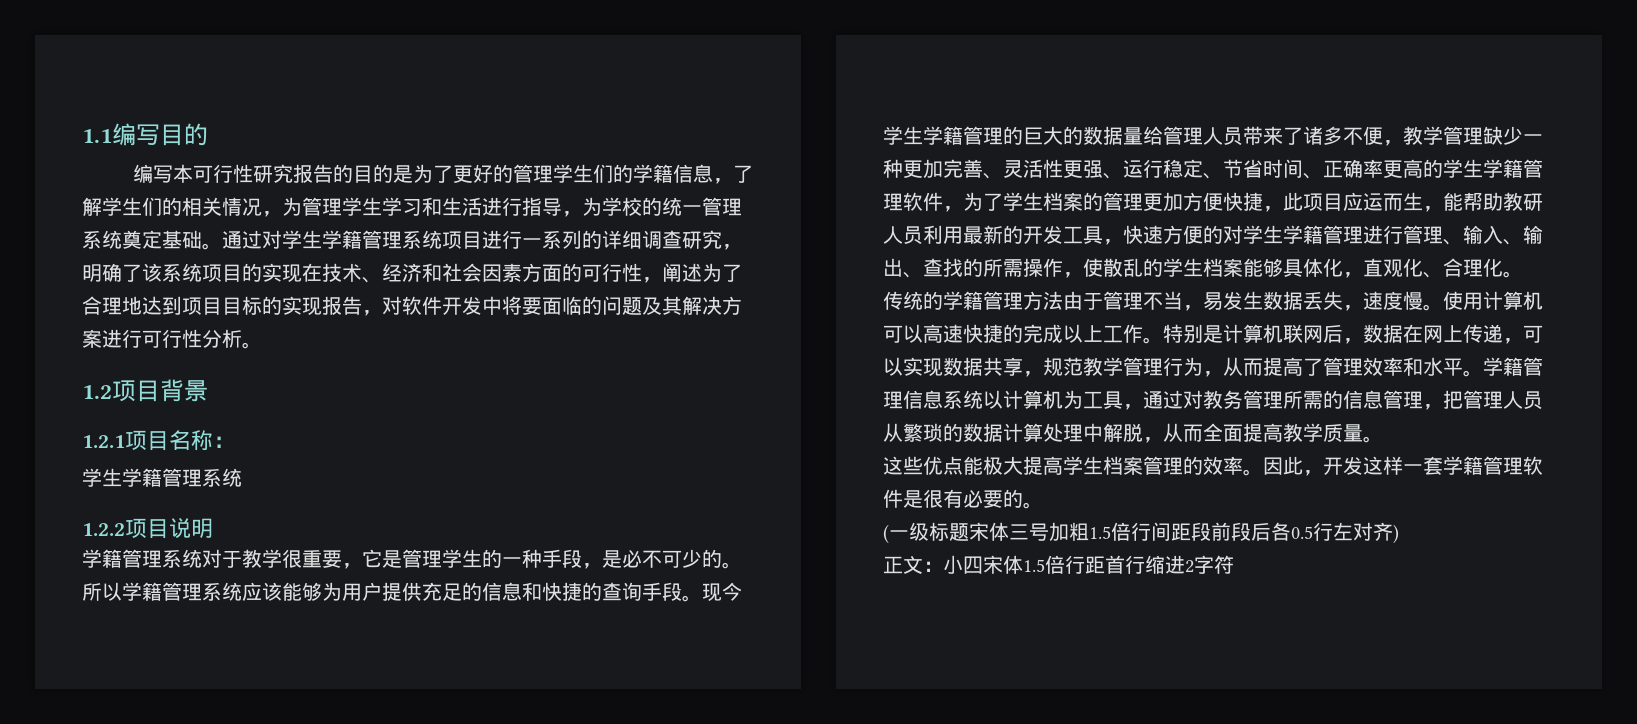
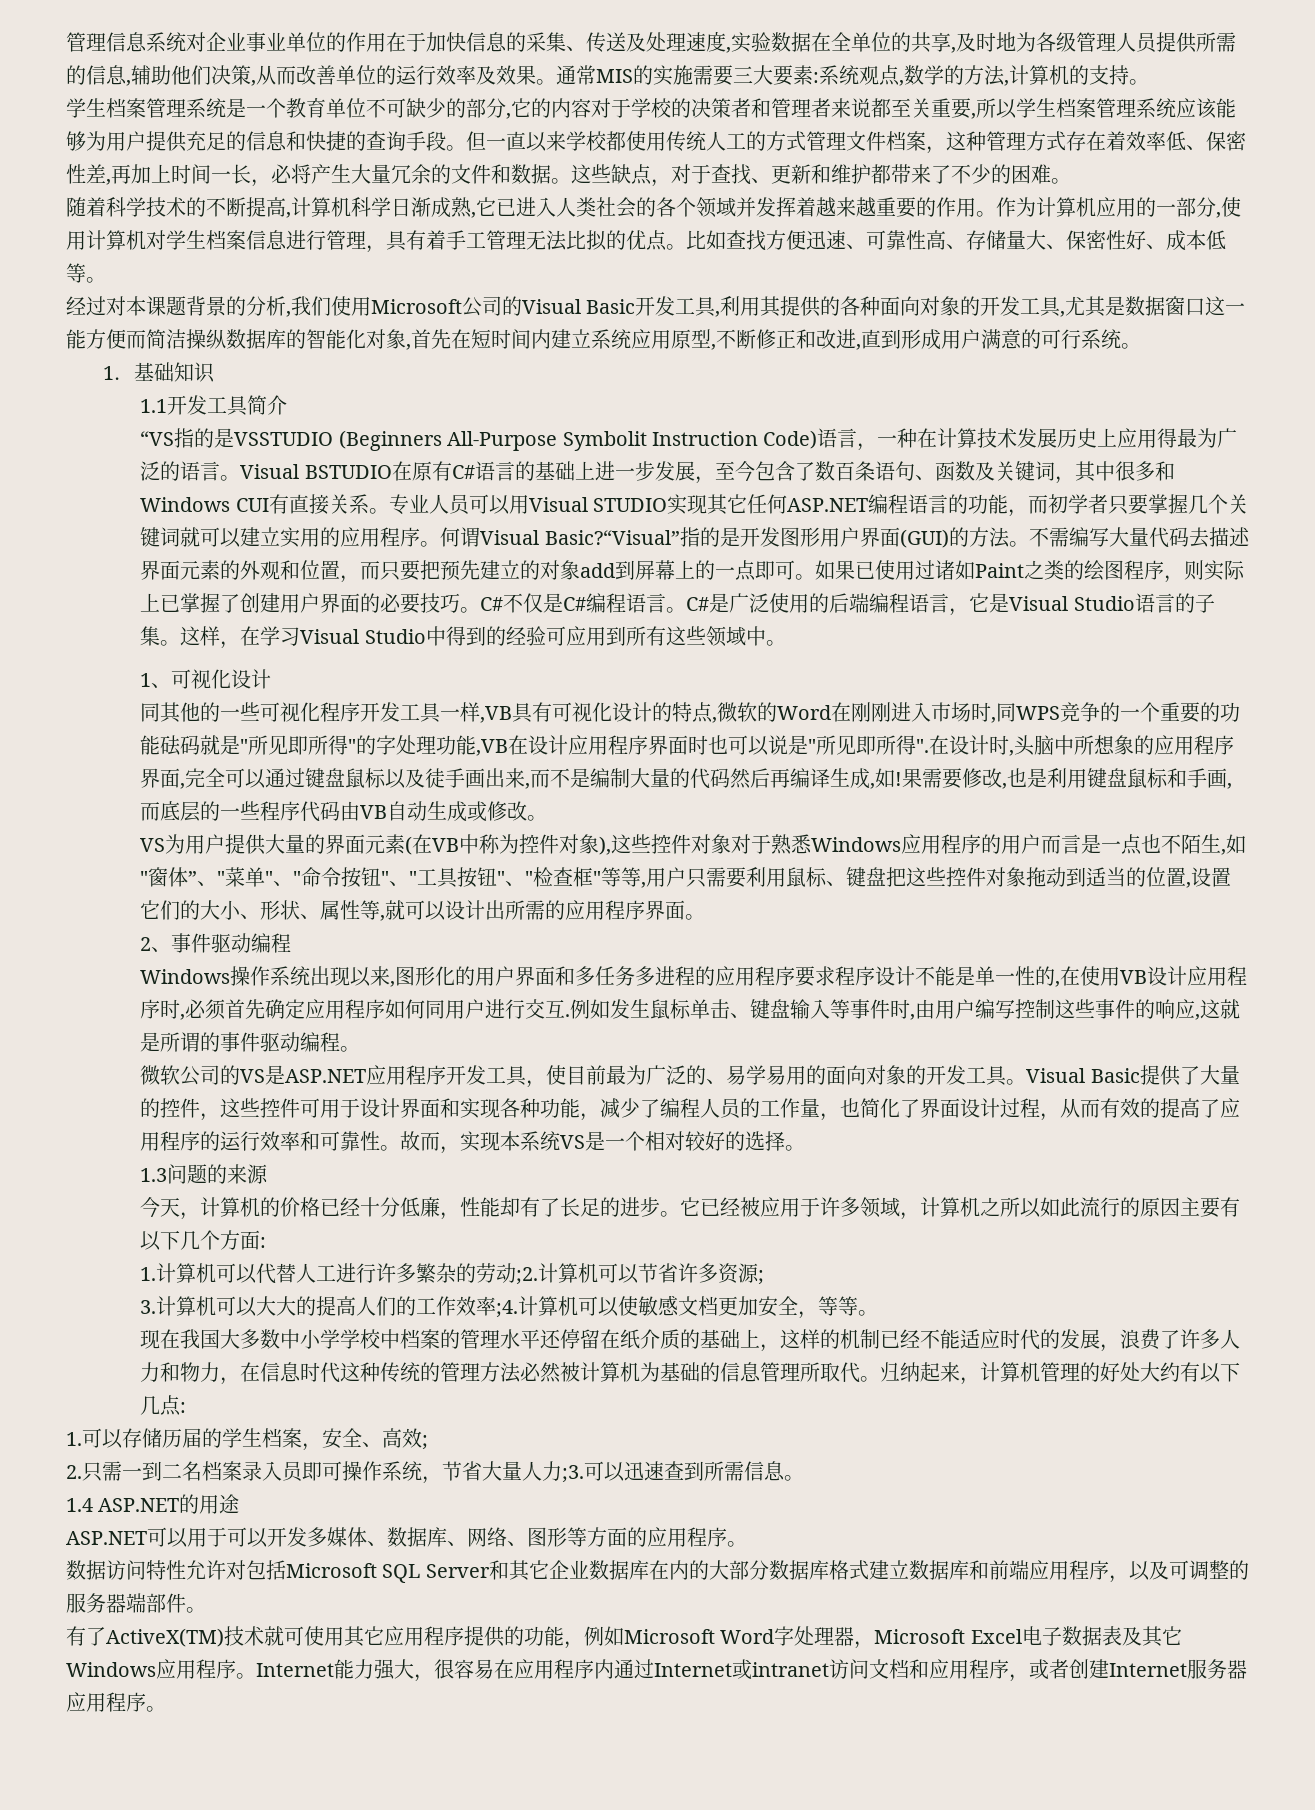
- 1.1编写目的
- 编写本可行性研究报告的目的是为了更好的管理学生们的学籍信息，了解学生们的相关情况，为管理学生学习和生活进行指导，为学校的统一管理系统奠定基础。通过对学生学籍管理系统项目进行一系列的详细调查研究，明确了该系统项目的实现在技术、经济和社会因素方面的可行性，阐述为了合理地达到项目目标的实现报告，对软件开发中将要面临的问题及其解决方案进行可行性分析。
- 1.2项目背景
- 1.2.1项目名称：
- 学生学籍管理系统
- 1.2.2项目说明
- 学籍管理系统对于教学很重要，它是管理学生的一种手段，是必不可少的。所以学籍管理系统应该能够为用户提供充足的信息和快捷的查询手段。
+ 管理信息系统对企业事业单位的作用在于加快信息的采集、传送及处理速度,实验数据在全单位的共享,及时地为各级管理人员提供所需的信息,辅助他们决策,从而改善单位的运行效率及效果。通常MIS的实施需要三大要素:系统观点,数学的方法,计算机的支持。
+ 学生档案管理系统是一个教育单位不可缺少的部分,它的内容对于学校的决策者和管理者来说都至关重要,所以学生档案管理系统应该能够为用户提供充足的信息和快捷的查询手段。
- 现今学生学籍管理的巨大的数据量给管理人员带来了诸多不便，教学管理缺少一种更加完善、灵活性更强、运行稳定、节省时间、正确率更高的学生学籍管理软件，为了学生档案的管理更加方便快捷，此项目应运而生，能帮助教研人员利用最新的开发工具，快速方便的对学生学籍管理进行管理、输入、输出、查找的所需操作，使散乱的学生档案能够具体化，直观化、合理化。
- 传统的学籍管理方法由于管理不当，易发生数据丢失，速度慢。使用计算机可以高速快捷的完成以上工作。特别是计算机联网后，数据在网上传递，可以实现数据共享，规范教学管理行为，从而提高了管理效率和水平。学籍管理信息系统以计算机为工具，通过对教务管理所需的信息管理，把管理人员从繁琐的数据计算处理中解脱，从而全面提高教学质量。
- 这些优点能极大提高学生档案管理的效率。因此，开发这样一套学籍管理软件是很有必要的。
- (一级标题宋体三号加粗1.5倍行间距段前段后各0.5行左对齐)
- 正文：小四宋体1.5倍行距首行缩进2字符
+ 但一直以来学校都使用传统人工的方式管理文件档案，这种管理方式存在着效率低、保密性差,再加上时间一长，必将产生大量冗余的文件和数据。这些缺点，对于查找、更新和维护都带来了不少的困难。
+ 随着科学技术的不断提高,计算机科学日渐成熟,它已进入人类社会的各个领域并发挥着越来越重要的作用。作为计算机应用的一部分,使用计算机对学生档案信息进行管理，具有着手工管理无法比拟的优点。比如查找方便迅速、可靠性高、存储量大、保密性好、成本低等。
+ 经过对本课题背景的分析,我们使用Microsoft公司的Visual Basic开发工具,利用其提供的各种面向对象的开发工具,尤其是数据窗口这一能方便而简洁操纵数据库的智能化对象,首先在短时间内建立系统应用原型,不断修正和改进,直到形成用户满意的可行系统。
+ 1．基础知识
+ 1.1开发工具简介
+ “VS指的是VSSTUDIO (Beginners All-Purpose Symbolit Instruction Code)语言，一种在计算技术发展历史上应用得最为广泛的语言。Visual BSTUDIO在原有C#语言的基础上进一步发展，至今包含了数百条语句、函数及关键词，其中很多和Windows CUI有直接关系。专业人员可以用Visual STUDIO实现其它任何ASP.NET编程语言的功能，而初学者只要掌握几个关键词就可以建立实用的应用程序。何谓Visual Basic?“Visual”指的是开发图形用户界面(GUI)的方法。不需编写大量代码去描述界面元素的外观和位置，而只要把预先建立的对象add到屏幕上的一点即可。如果已使用过诸如Paint之类的绘图程序，则实际上已掌握了创建用户界面的必要技巧。C#不仅是C#编程语言。C#是广泛使用的后端编程语言，它是Visual Studio语言的子集。这样，在学习Visual Studio中得到的经验可应用到所有这些领域中。
+ 1、可视化设计
+ 同其他的一些可视化程序开发工具一样,VB具有可视化设计的特点,微软的Word在刚刚进入市场时,同WPS竞争的一个重要的功能砝码就是"所见即所得"的字处理功能,VB在设计应用程序界面时也可以说是"所见即所得".在设计时,头脑中所想象的应用程序界面,完全可以通过键盘鼠标以及徒手画出来,而不是编制大量的代码然后再编译生成,如!果需要修改,也是利用键盘鼠标和手画,而底层的一些程序代码由VB自动生成或修改。
+ VS为用户提供大量的界面元素(在VB中称为控件对象),这些控件对象对于熟悉Windows应用程序的用户而言是一点也不陌生,如"窗体”、"菜单"、"命令按钮"、"工具按钮"、"检查框"等等,用户只需要利用鼠标、键盘把这些控件对象拖动到适当的位置,设置它们的大小、形状、属性等,就可以设计出所需的应用程序界面。
+ 2、事件驱动编程
+ Windows操作系统出现以来,图形化的用户界面和多任务多进程的应用程序要求程序设计不能是单一性的,在使用VB设计应用程序时,必须首先确定应用程序如何同用户进行交互.例如发生鼠标单击、键盘输入等事件时,由用户编写控制这些事件的响应,这就是所谓的事件驱动编程。
+ 微软公司的VS是ASP.NET应用程序开发工具，使目前最为广泛的、易学易用的面向对象的开发工具。Visual Basic提供了大量的控件，这些控件可用于设计界面和实现各种功能，减少了编程人员的工作量，也简化了界面设计过程，从而有效的提高了应用程序的运行效率和可靠性。故而，实现本系统VS是一个相对较好的选择。
+ 1.3问题的来源
+ 今天，计算机的价格已经十分低廉，性能却有了长足的进步。它已经被应用于许多领域，计算机之所以如此流行的原因主要有以下几个方面:
+ 1.计算机可以代替人工进行许多繁杂的劳动;2.计算机可以节省许多资源;
+ 3.计算机可以大大的提高人们的工作效率;4.计算机可以使敏感文档更加安全，等等。
+ 现在我国大多数中小学学校中档案的管理水平还停留在纸介质的基础上，这样的机制已经不能适应时代的发展，浪费了许多人力和物力，在信息时代这种传统的管理方法必然被计算机为基础的信息管理所取代。归纳起来，计算机管理的好处大约有以下几点:
+ 1.可以存储历届的学生档案，安全、高效;
+ 2.只需一到二名档案录入员即可操作系统，节省大量人力;3.可以迅速查到所需信息。
+ 1.4 ASP.NET的用途
+ ASP.NET可以用于可以开发多媒体、数据库、网络、图形等方面的应用程序。
+ 数据访问特性允许对包括Microsoft SQL Server和其它企业数据库在内的大部分数据库格式建立数据库和前端应用程序，以及可调整的服务器端部件。
+ 有了ActiveX(TM)技术就可使用其它应用程序提供的功能，例如Microsoft Word字处理器，Microsoft Excel电子数据表及其它Windows应用程序。Internet能力强大，很容易在应用程序内通过Internet或intranet访问文档和应用程序，或者创建Internet服务器应用程序。

